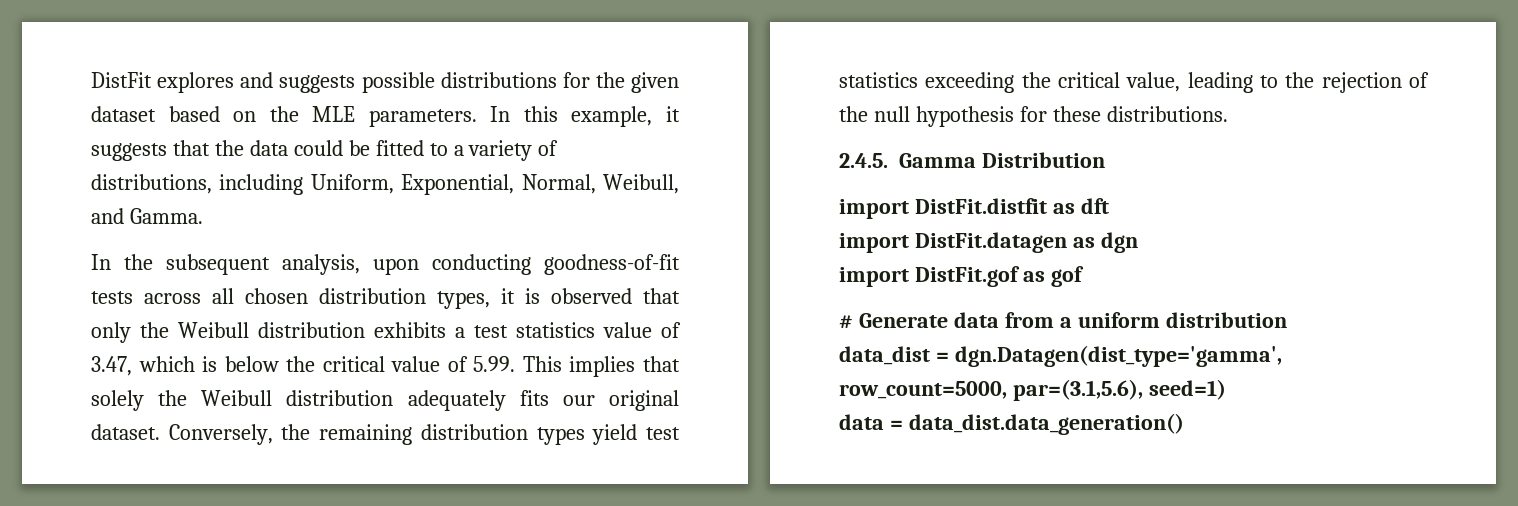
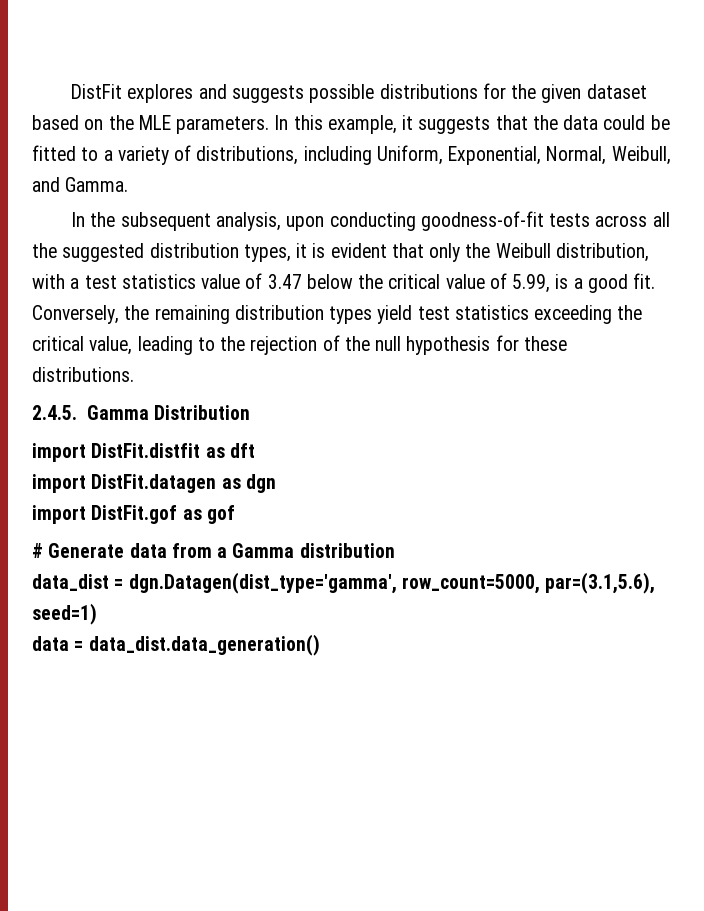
- In the subsequent analysis, upon conducting goodness-of-fit tests across all chosen distribution types, it is observed that only the Weibull distribution exhibits a test statistics value of 3.47, which is below the critical value of 5.99. This implies that solely the Weibull distribution adequately fits our original dataset.
+ In the subsequent analysis, upon conducting goodness-of-fit tests across all the suggested distribution types, it is evident that only the Weibull distribution, with a test statistics value of 3.47 below the critical value of 5.99, is a good fit.
- # Generate data from a uniform distribution
+ # Generate data from a Gamma distribution

